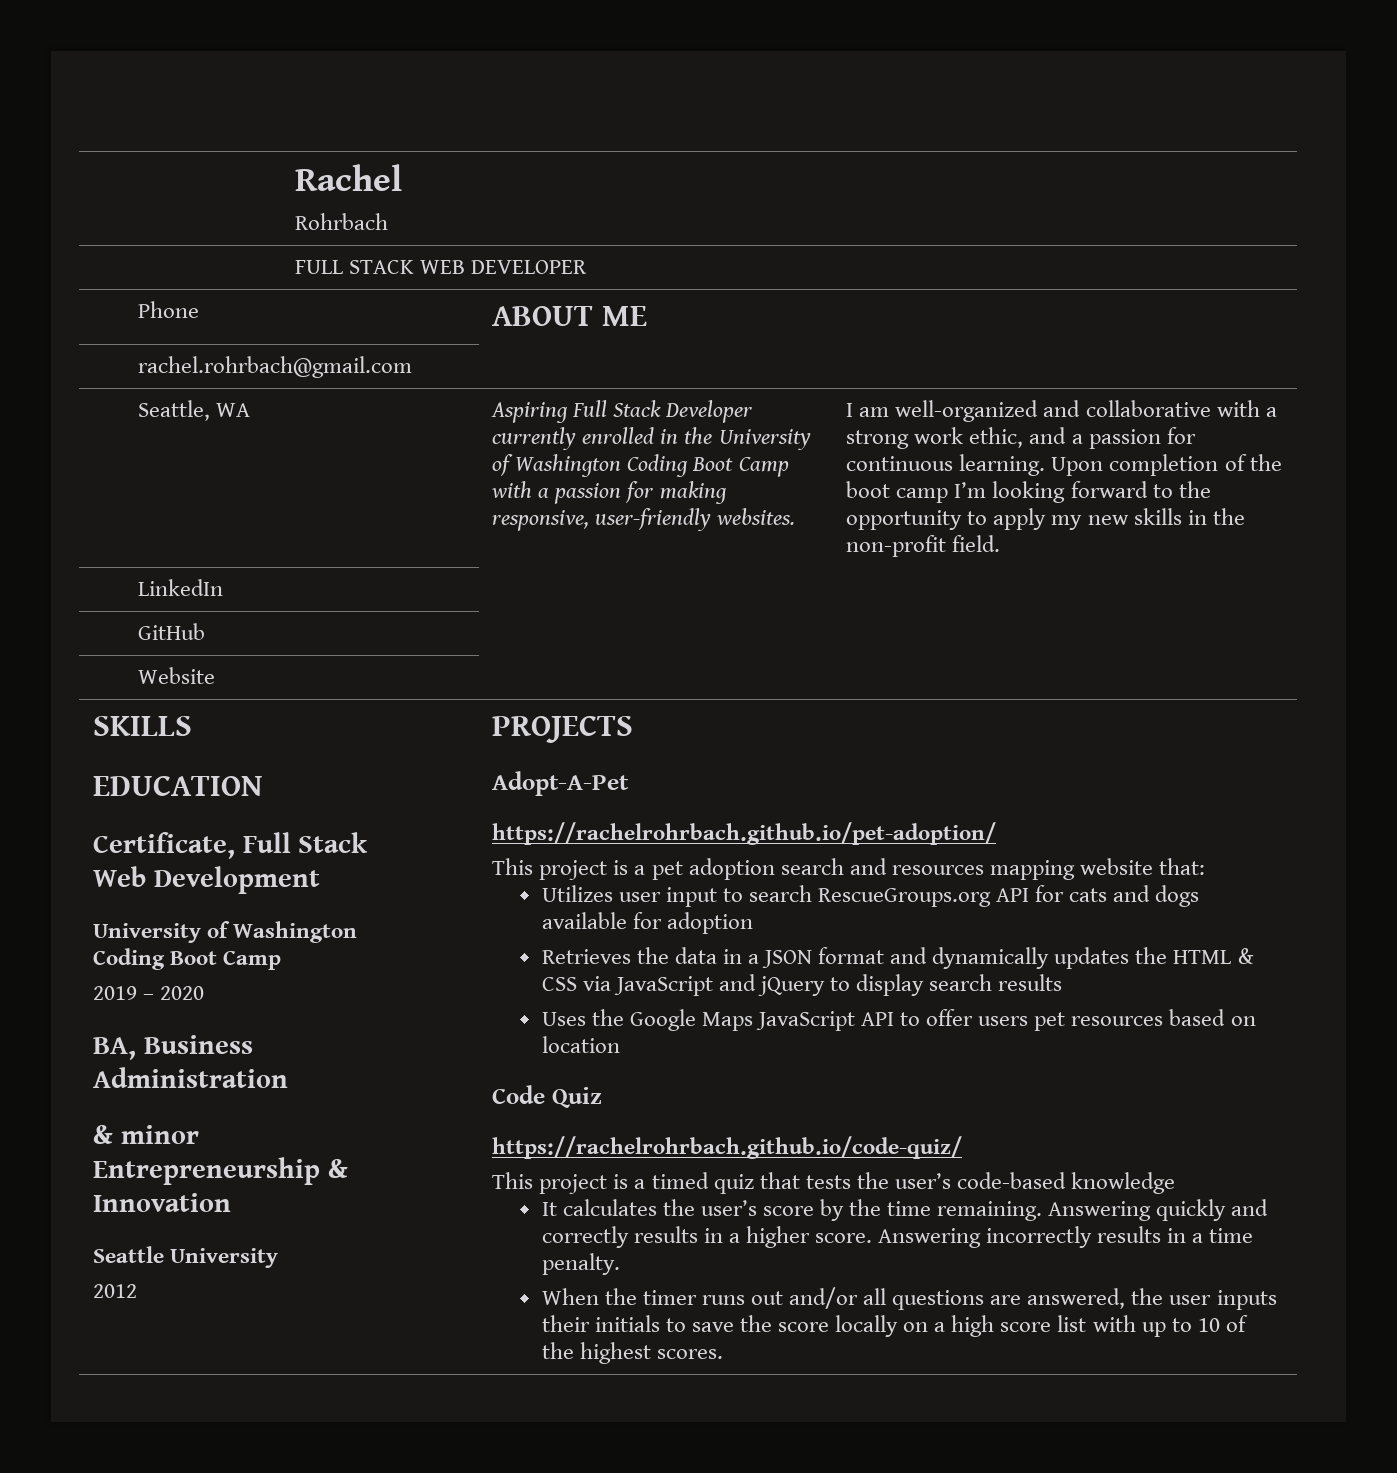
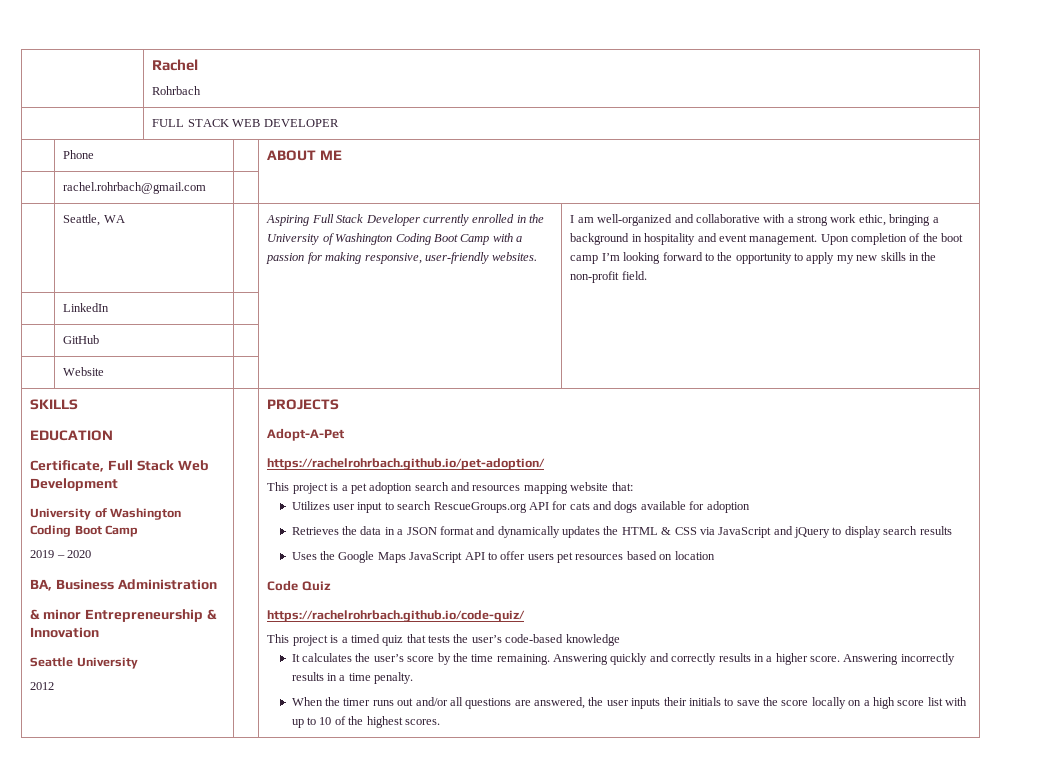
- I am well-organized and collaborative with a strong work ethic, and a passion for continuous learning.
+ I am well-organized and collaborative with a strong work ethic, bringing a background in hospitality and event management.

